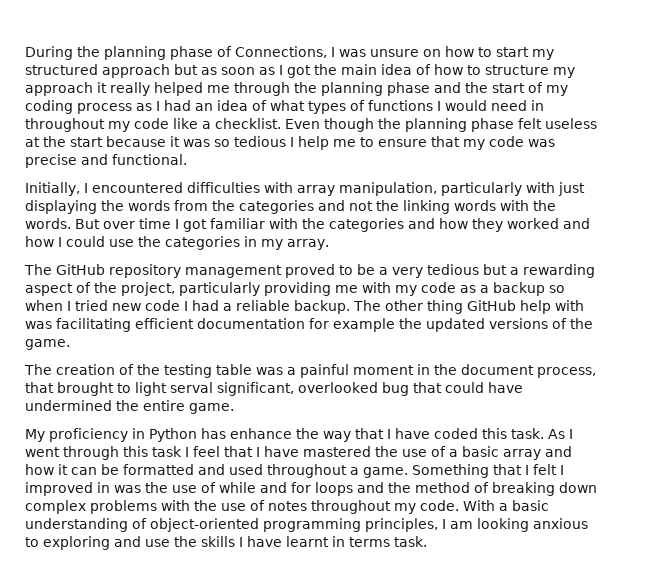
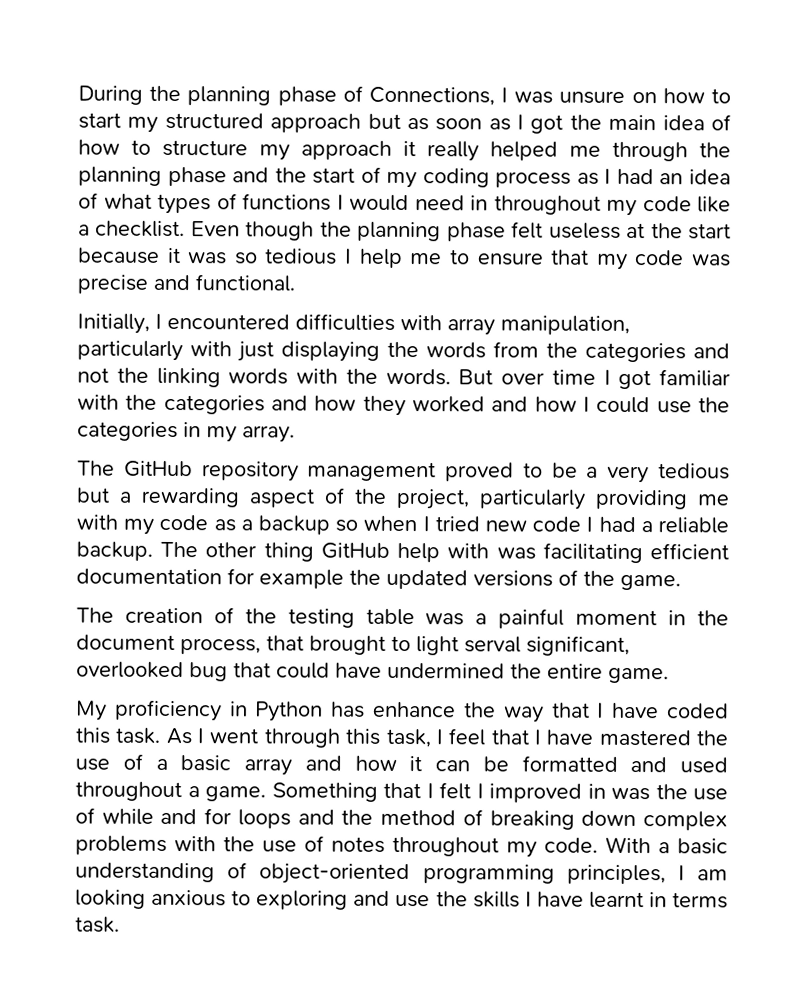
- As I went through this task I feel that I have mastered the use of a basic array and how it can be formatted and used throughout a game.
+ As I went through this task, I feel that I have mastered the use of a basic array and how it can be formatted and used throughout a game.

